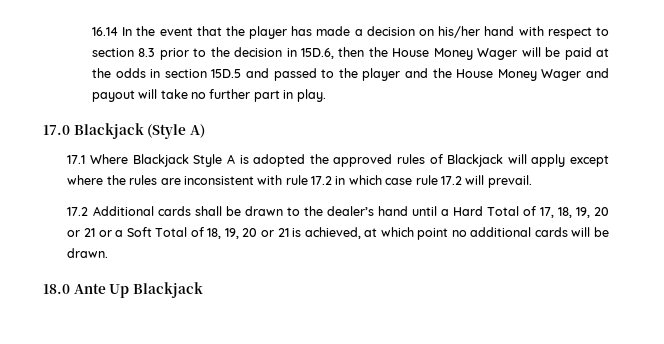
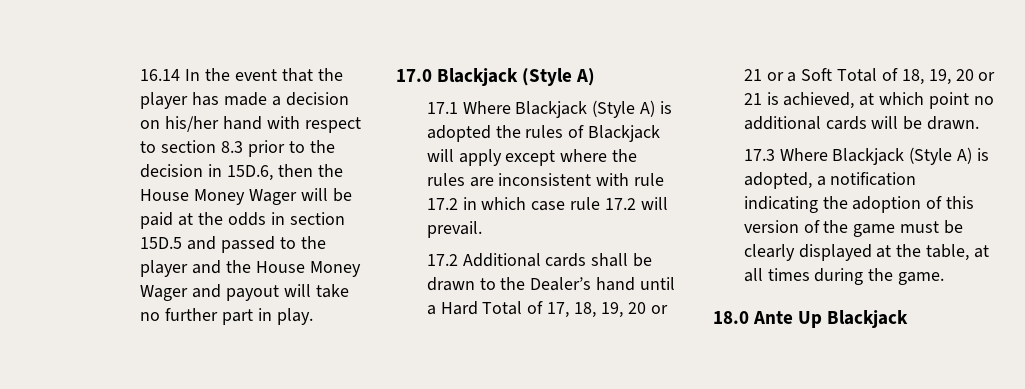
- 17.1 Where Blackjack Style A is adopted the approved rules of Blackjack will apply except where the rules are inconsistent with rule 17.2 in which case rule 17.2 will prevail.
+ 17.1 Where Blackjack (Style A) is adopted the rules of Blackjack will apply except where the rules are inconsistent with rule 17.2 in which case rule 17.2 will prevail.
- 17.2 Additional cards shall be drawn to the dealer’s hand until a Hard Total of 17, 18, 19, 20 or 21 or a Soft Total of 18, 19, 20 or 21 is achieved, at which point no additional cards will be drawn.
+ 17.2 Additional cards shall be drawn to the Dealer’s hand until a Hard Total of 17, 18, 19, 20 or 21 or a Soft Total of 18, 19, 20 or 21 is achieved, at which point no additional cards will be drawn.
+ 17.3 Where Blackjack (Style A) is adopted, a notification indicating the adoption of this version of the game must be clearly displayed at the table, at all times during the game.

